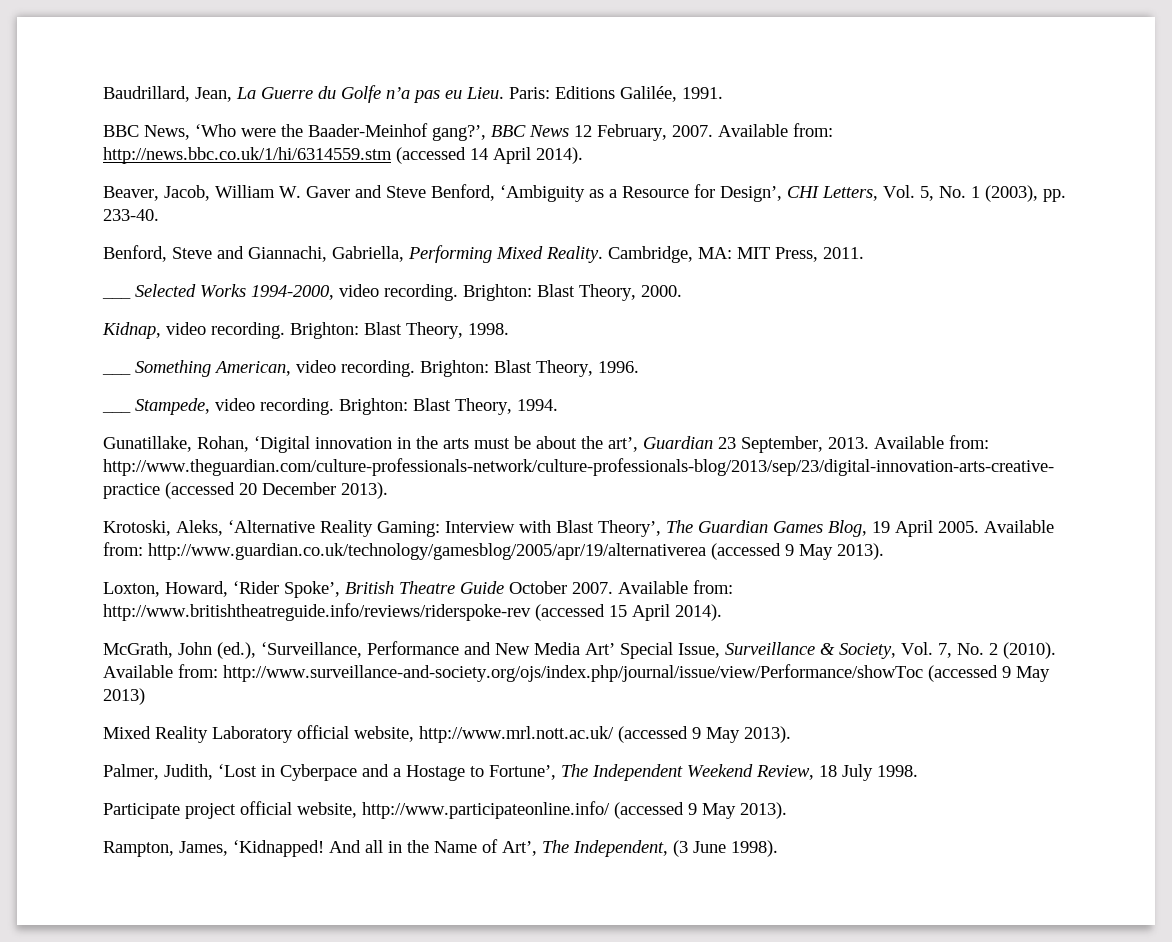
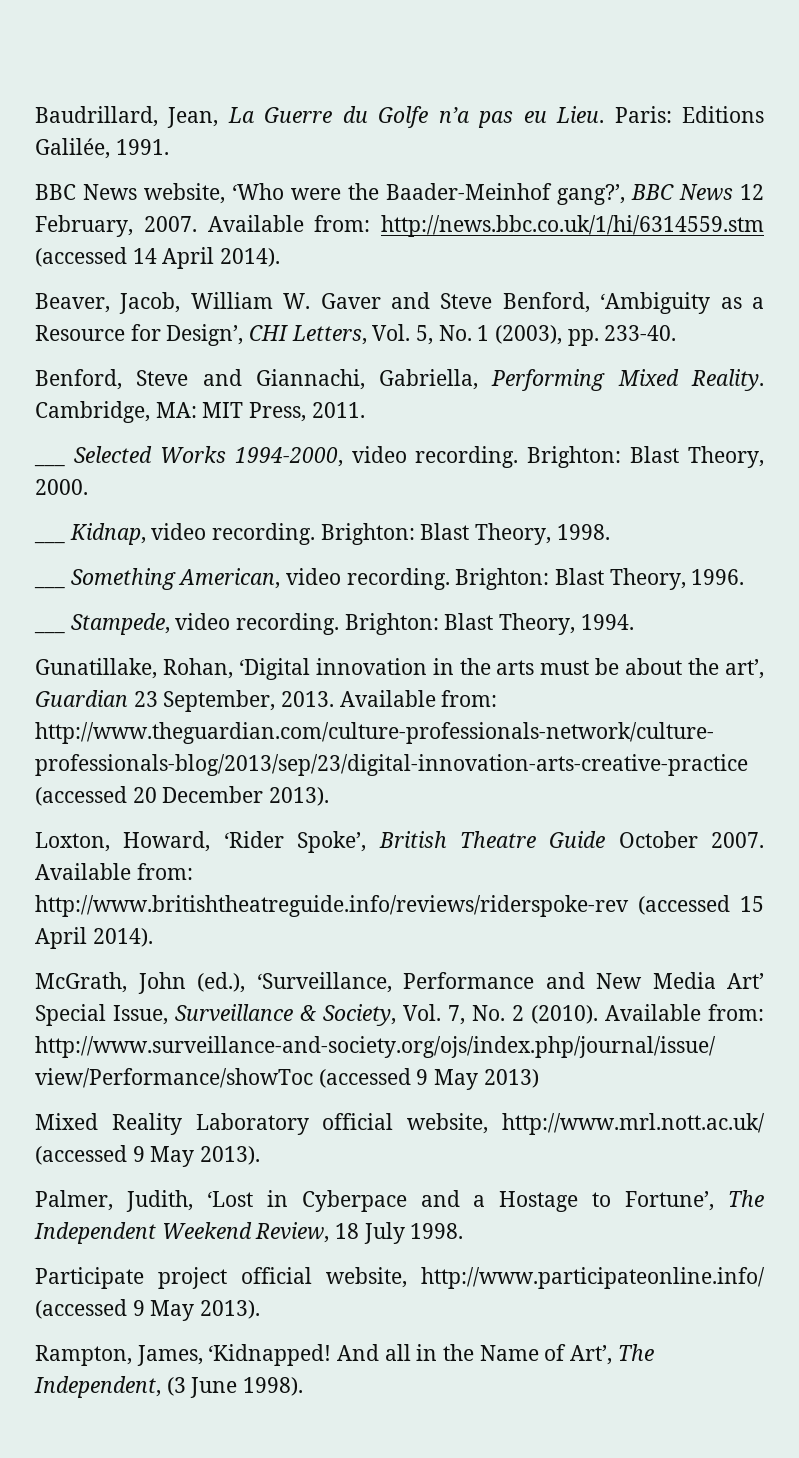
- BBC News, ‘Who were the Baader-Meinhof gang?’, BBC News 12 February, 2007.
+ BBC News website, ‘Who were the Baader-Meinhof gang?’, BBC News 12 February, 2007.
- Kidnap, video recording.
+ ___ Kidnap, video recording.
- Krotoski, Aleks, ‘Alternative Reality Gaming: Interview with Blast Theory’, The Guardian Games Blog, 19 April 2005. Available from: http://www.guardian.co.uk/technology/gamesblog/2005/apr/19/alternativerea (accessed 9 May 2013).

